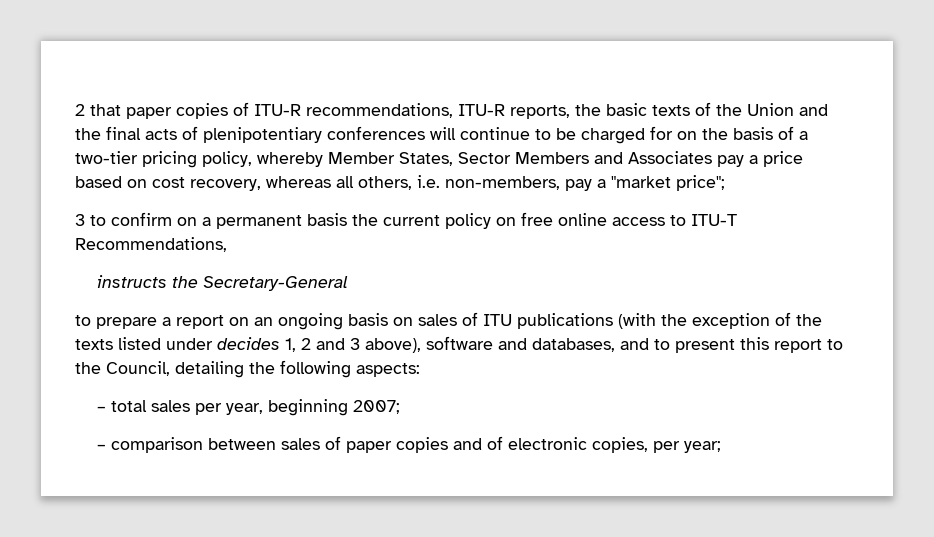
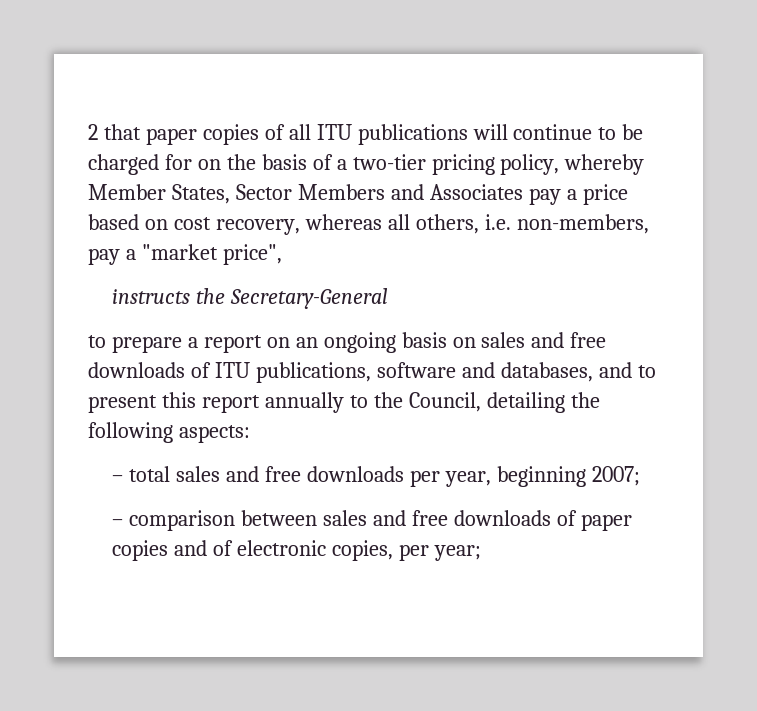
- 2 that paper copies of ITU-R recommendations, ITU-R reports, the basic texts of the Union and the final acts of plenipotentiary conferences will continue to be charged for on the basis of a two-tier pricing policy, whereby Member States, Sector Members and Associates pay a price based on cost recovery, whereas all others, i.e. non-members, pay a "market price";
- 3 to confirm on a permanent basis the current policy on free online access to ITU-T Recommendations,
+ 2 that paper copies of all ITU publications will continue to be charged for on the basis of a two-tier pricing policy, whereby Member States, Sector Members and Associates pay a price based on cost recovery, whereas all others, i.e. non-members, pay a "market price",
- to prepare a report on an ongoing basis on sales of ITU publications (with the exception of the texts listed under decides 1, 2 and 3 above), software and databases, and to present this report to the Council, detailing the following aspects:
+ to prepare a report on an ongoing basis on sales and free downloads of ITU publications, software and databases, and to present this report annually to the Council, detailing the following aspects:
- – total sales per year, beginning 2007;
+ – total sales and free downloads per year, beginning 2007;
- – comparison between sales of paper copies and of electronic copies, per year;
+ – comparison between sales and free downloads of paper copies and of electronic copies, per year;

